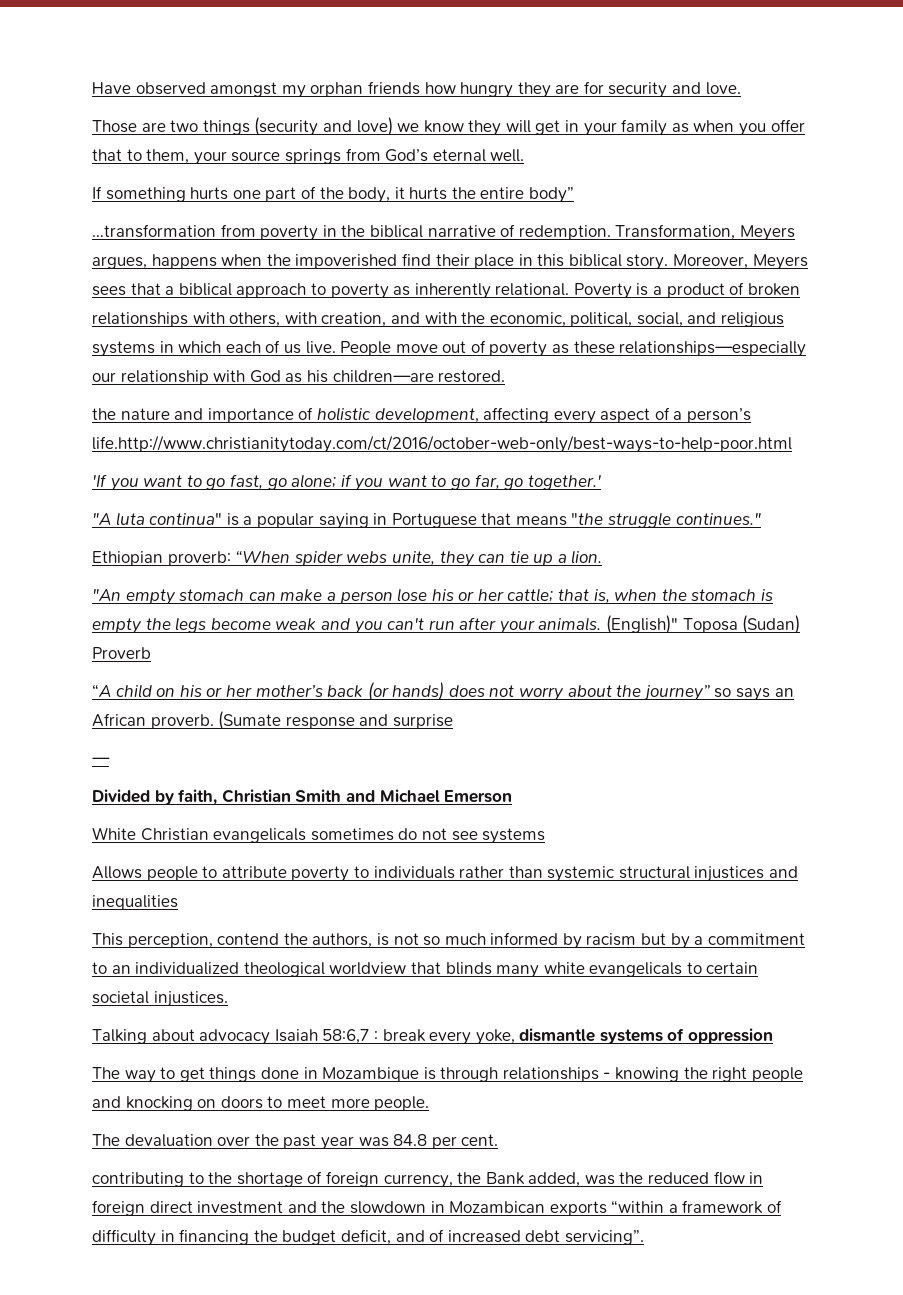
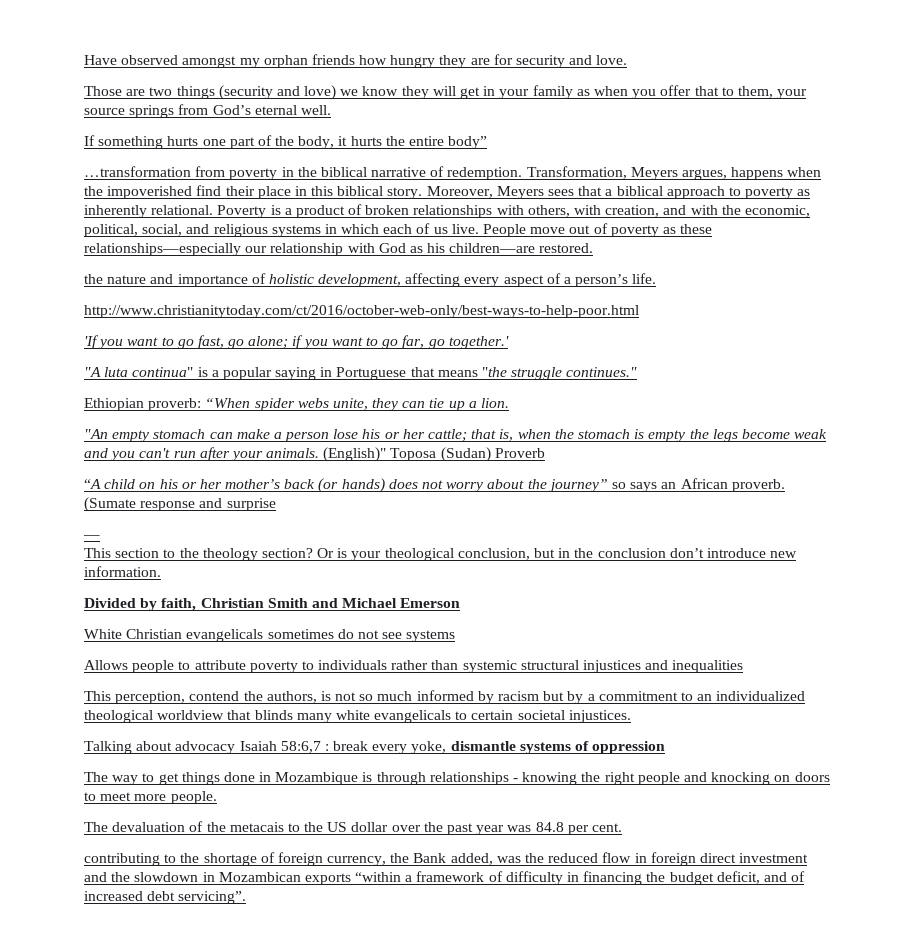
- the nature and importance of holistic development, affecting every aspect of a person’s life.http://www.christianitytoday.com/ct/2016/october-web-only/best-ways-to-help-poor.html
+ the nature and importance of holistic development, affecting every aspect of a person’s life.
+ http://www.christianitytoday.com/ct/2016/october-web-only/best-ways-to-help-poor.html
+ This section to the theology section? Or is your theological conclusion, but in the conclusion don’t introduce new information.
- The devaluation over the past year was 84.8 per cent.
+ The devaluation of the metacais to the US dollar over the past year was 84.8 per cent.

